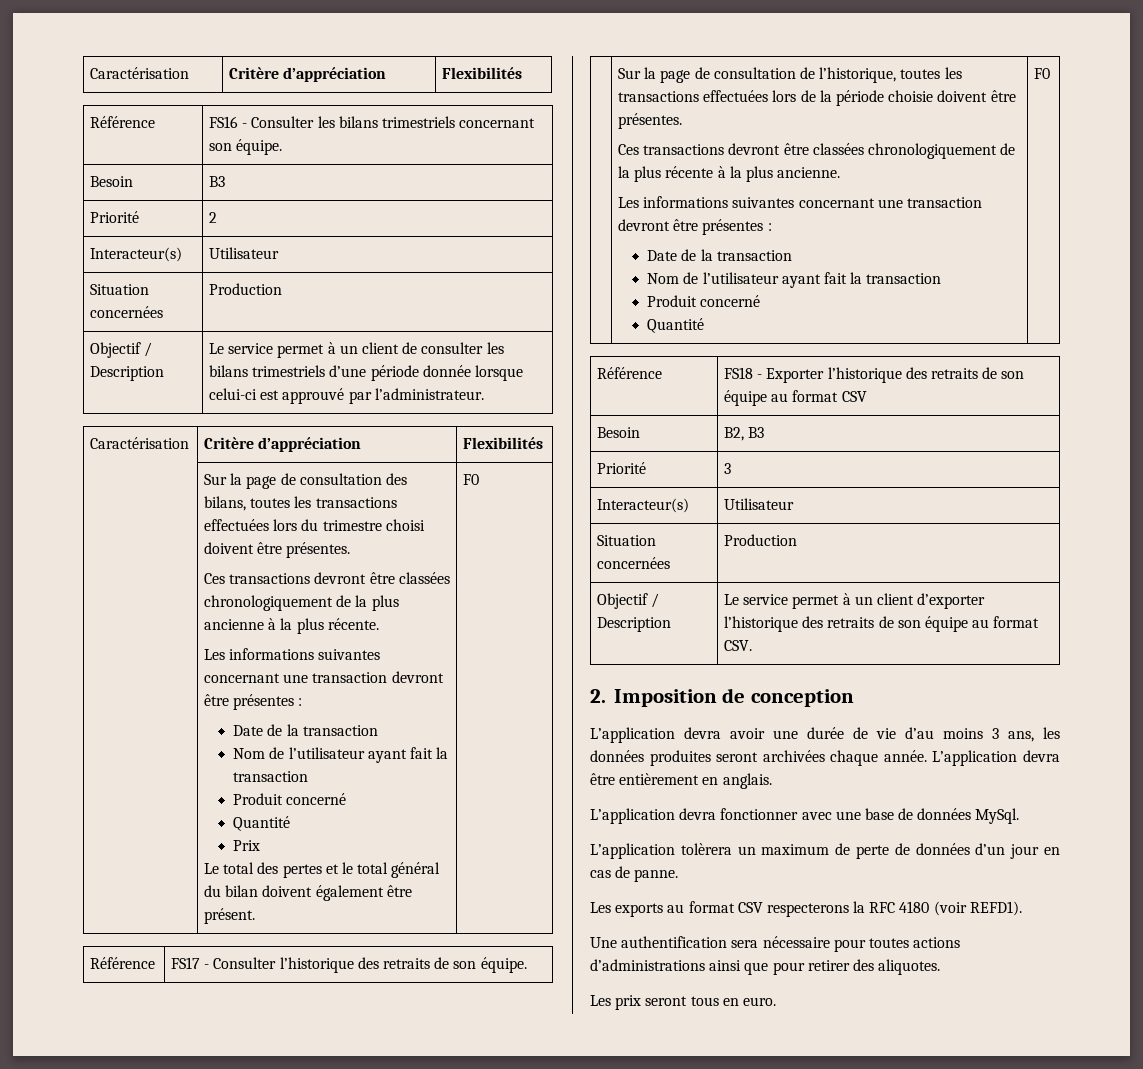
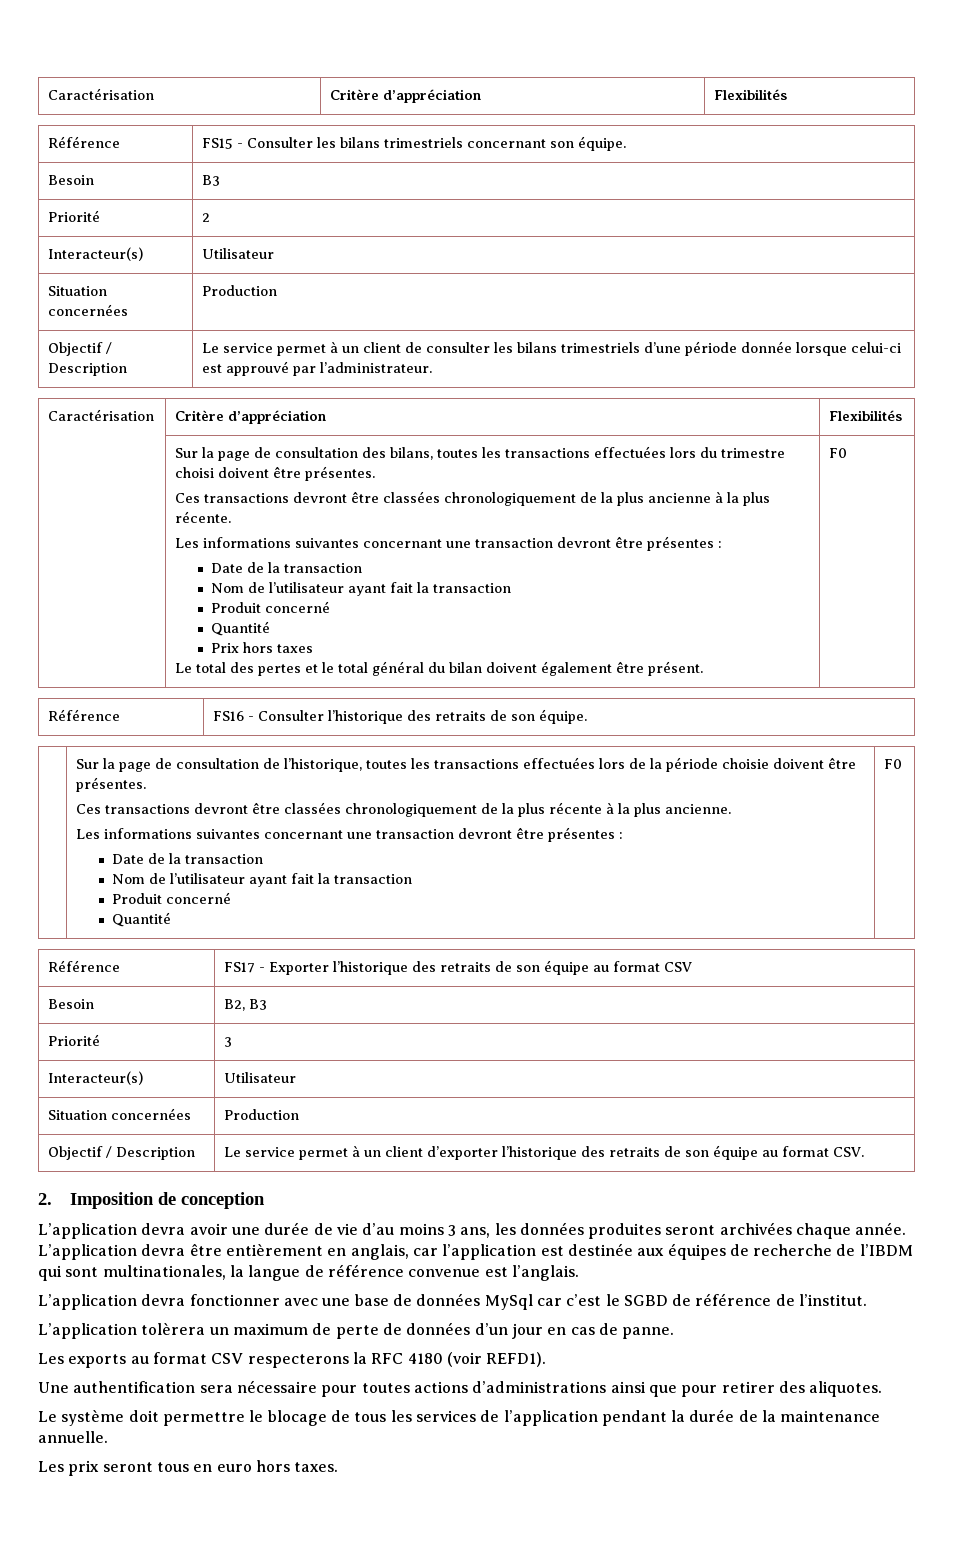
- Référence | FS16 - Consulter les bilans trimestriels concernant son équipe.
+ Référence | FS15 - Consulter les bilans trimestriels concernant son équipe.
- Prix
+ Prix hors taxes
- Référence | FS17 - Consulter l’historique des retraits de son équipe.
+ Référence | FS16 - Consulter l’historique des retraits de son équipe.
- Référence | FS18 - Exporter l’historique des retraits de son équipe au format CSV
+ Référence | FS17 - Exporter l’historique des retraits de son équipe au format CSV
- L’application devra être entièrement en anglais.
+ L’application devra être entièrement en anglais, car l’application est destinée aux équipes de recherche de l’IBDM qui sont multinationales, la langue de référence convenue est l’anglais.
- L’application devra fonctionner avec une base de données MySql.
+ L’application devra fonctionner avec une base de données MySql car c’est le SGBD de référence de l’institut.
+ Le système doit permettre le blocage de tous les services de l’application pendant la durée de la maintenance annuelle.
- Les prix seront tous en euro.
+ Les prix seront tous en euro hors taxes.

